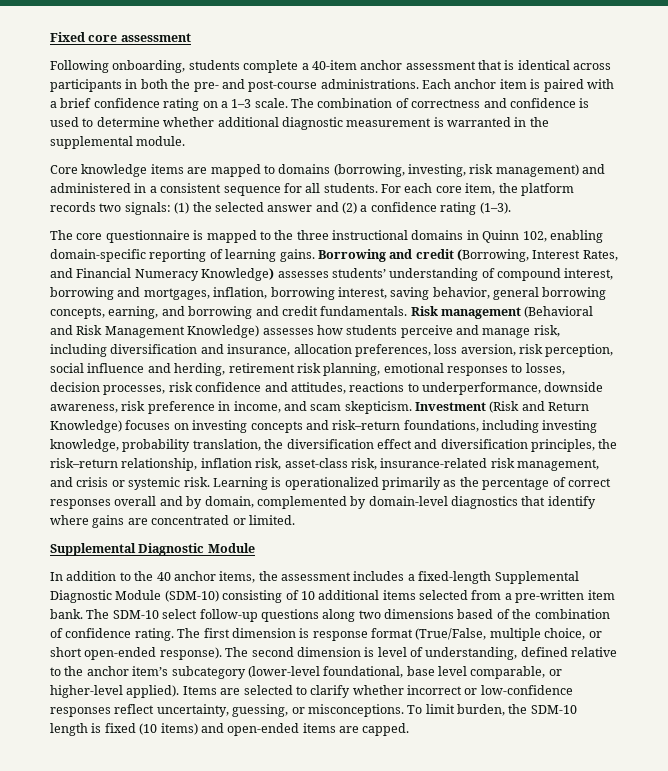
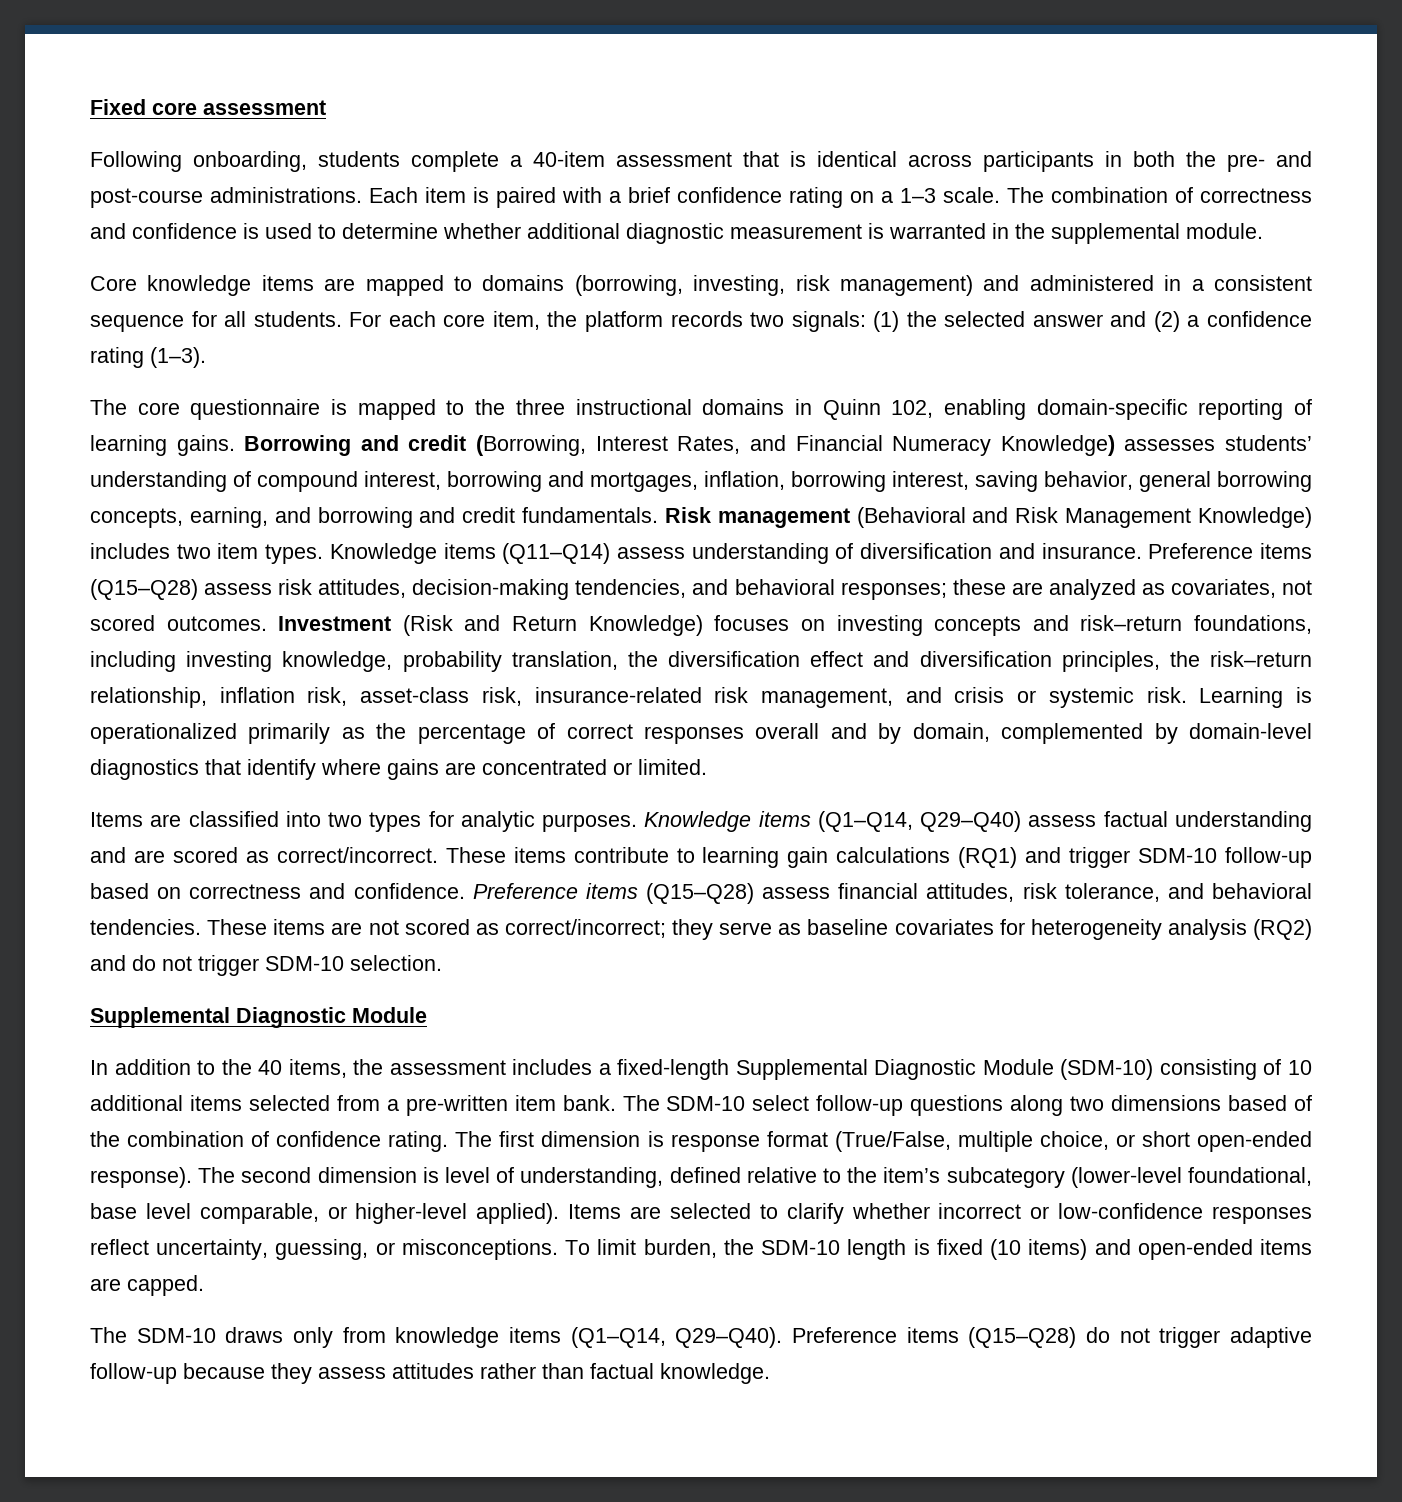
- Following onboarding, students complete a 40-item anchor assessment that is identical across participants in both the pre- and post-course administrations.
+ Following onboarding, students complete a 40-item assessment that is identical across participants in both the pre- and post-course administrations.
- Each anchor item is paired with a brief confidence rating on a 1–3 scale.
+ Each item is paired with a brief confidence rating on a 1–3 scale.
- Risk management (Behavioral and Risk Management Knowledge) assesses how students perceive and manage risk, including diversification and insurance, allocation preferences, loss aversion, risk perception, social influence and herding, retirement risk planning, emotional responses to losses, decision processes, risk confidence and attitudes, reactions to underperformance, downside awareness, risk preference in income, and scam skepticism.
+ Risk management (Behavioral and Risk Management Knowledge) includes two item types. Knowledge items (Q11–Q14) assess understanding of diversification and insurance. Preference items (Q15–Q28) assess risk attitudes, decision-making tendencies, and behavioral responses; these are analyzed as covariates, not scored outcomes.
+ Items are classified into two types for analytic purposes. Knowledge items (Q1–Q14, Q29–Q40) assess factual understanding and are scored as correct/incorrect. These items contribute to learning gain calculations (RQ1) and trigger SDM-10 follow-up based on correctness and confidence. Preference items (Q15–Q28) assess financial attitudes, risk tolerance, and behavioral tendencies. These items are not scored as correct/incorrect; they serve as baseline covariates for heterogeneity analysis (RQ2) and do not trigger SDM-10 selection.
- In addition to the 40 anchor items, the assessment includes a fixed-length Supplemental Diagnostic Module (SDM-10) consisting of 10 additional items selected from a pre-written item bank.
+ In addition to the 40 items, the assessment includes a fixed-length Supplemental Diagnostic Module (SDM-10) consisting of 10 additional items selected from a pre-written item bank.
- The second dimension is level of understanding, defined relative to the anchor item’s subcategory (lower-level foundational, base level comparable, or higher-level applied).
+ The second dimension is level of understanding, defined relative to the item’s subcategory (lower-level foundational, base level comparable, or higher-level applied).
+ The SDM-10 draws only from knowledge items (Q1–Q14, Q29–Q40). Preference items (Q15–Q28) do not trigger adaptive follow-up because they assess attitudes rather than factual knowledge.

